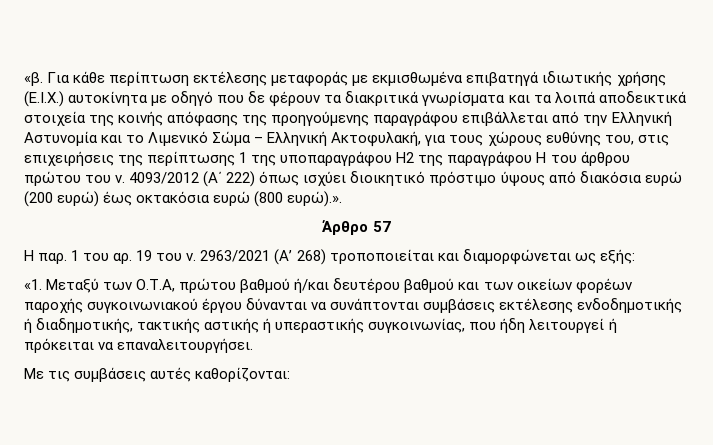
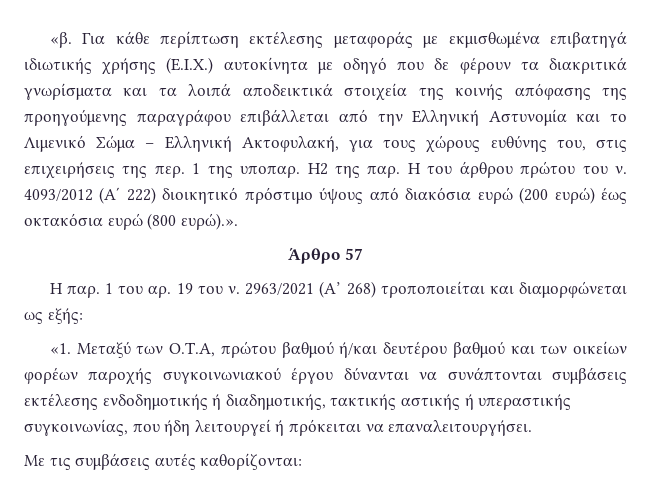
- Για κάθε περίπτωση εκτέλεσης μεταφοράς με εκμισθωμένα επιβατηγά ιδιωτικής χρήσης (Ε.Ι.Χ.) αυτοκίνητα με οδηγό που δε φέρουν τα διακριτικά γνωρίσματα και τα λοιπά αποδεικτικά στοιχεία της κοινής απόφασης της προηγούμενης παραγράφου επιβάλλεται από την Ελληνική Αστυνομία και το Λιμενικό Σώμα – Ελληνική Ακτοφυλακή, για τους χώρους ευθύνης του, στις επιχειρήσεις της περίπτωσης 1 της υποπαραγράφου Η2 της παραγράφου Η του άρθρου πρώτου του ν.
+ Για κάθε περίπτωση εκτέλεσης μεταφοράς με εκμισθωμένα επιβατηγά ιδιωτικής χρήσης (Ε.Ι.Χ.) αυτοκίνητα με οδηγό που δε φέρουν τα διακριτικά γνωρίσματα και τα λοιπά αποδεικτικά στοιχεία της κοινής απόφασης της προηγούμενης παραγράφου επιβάλλεται από την Ελληνική Αστυνομία και το Λιμενικό Σώμα – Ελληνική Ακτοφυλακή, για τους χώρους ευθύνης του, στις επιχειρήσεις της περ. 1 της υποπαρ. Η2 της παρ. Η του άρθρου πρώτου του ν.
- 4093/2012 (Α΄ 222) όπως ισχύει διοικητικό πρόστιμο ύψους από διακόσια ευρώ (200 ευρώ) έως οκτακόσια ευρώ (800 ευρώ).».
+ 4093/2012 (Α΄ 222) διοικητικό πρόστιμο ύψους από διακόσια ευρώ (200 ευρώ) έως οκτακόσια ευρώ (800 ευρώ).».

